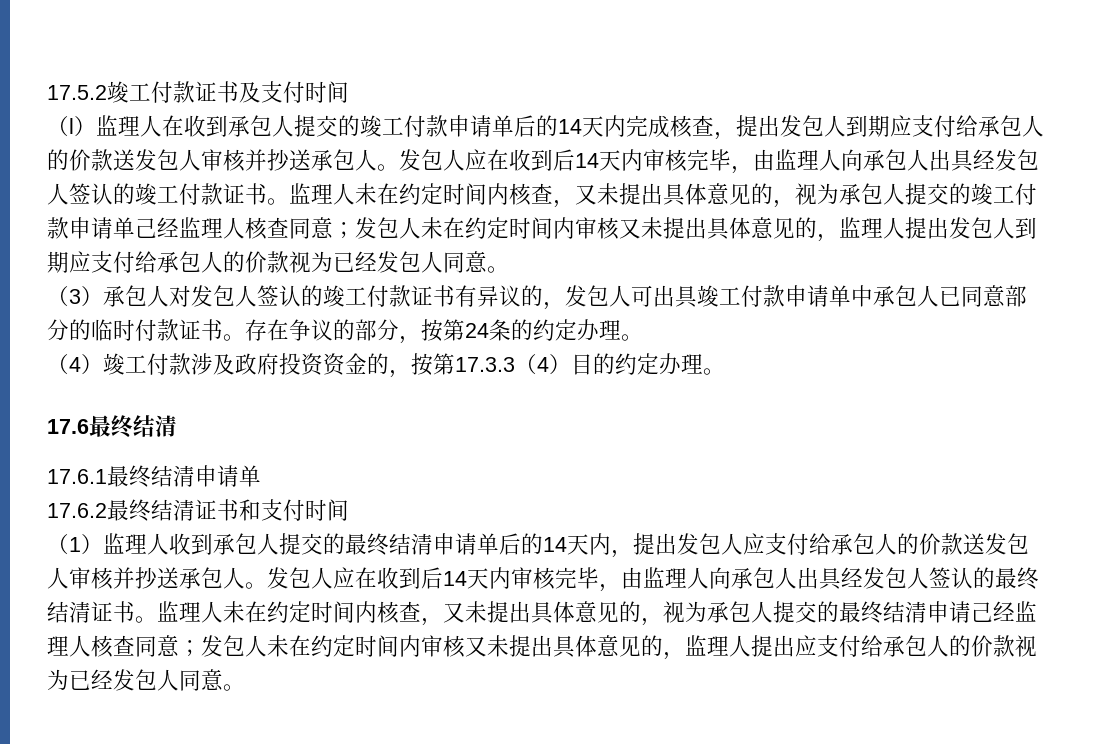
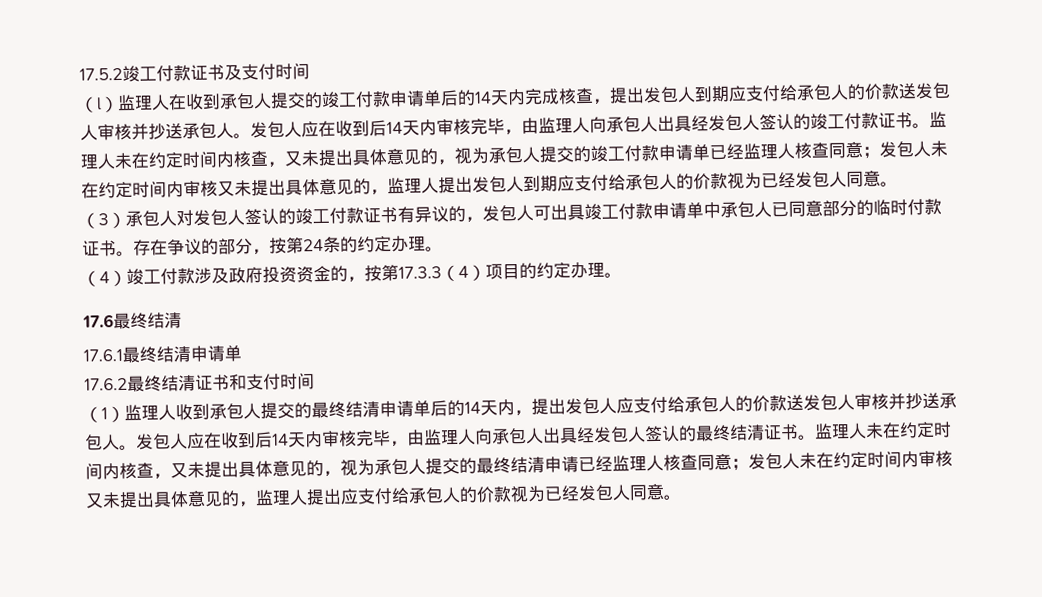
- 监理人未在约定时间内核查，又未提出具体意见的，视为承包人提交的竣工付款申请单己经监理人核查同意；发包人未在约定时间内审核又未提出具体意见的，监理人提出发包人到期应支付给承包人的价款视为已经发包人同意。
+ 监理人未在约定时间内核查，又未提出具体意见的，视为承包人提交的竣工付款申请单已经监理人核查同意；发包人未在约定时间内审核又未提出具体意见的，监理人提出发包人到期应支付给承包人的价款视为已经发包人同意。
- （4）竣工付款涉及政府投资资金的，按第17.3.3（4）目的约定办理。
+ （4）竣工付款涉及政府投资资金的，按第17.3.3（4）项目的约定办理。
- 监理人未在约定时间内核查，又未提出具体意见的，视为承包人提交的最终结清申请己经监理人核查同意；发包人未在约定时间内审核又未提出具体意见的，监理人提出应支付给承包人的价款视为已经发包人同意。
+ 监理人未在约定时间内核查，又未提出具体意见的，视为承包人提交的最终结清申请已经监理人核查同意；发包人未在约定时间内审核又未提出具体意见的，监理人提出应支付给承包人的价款视为已经发包人同意。

